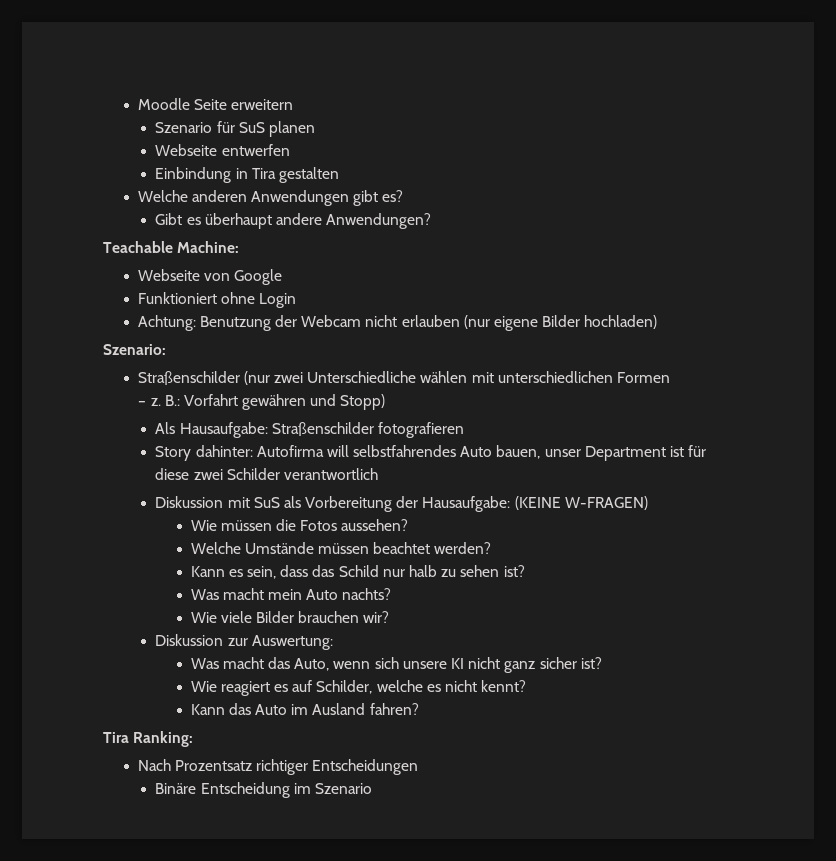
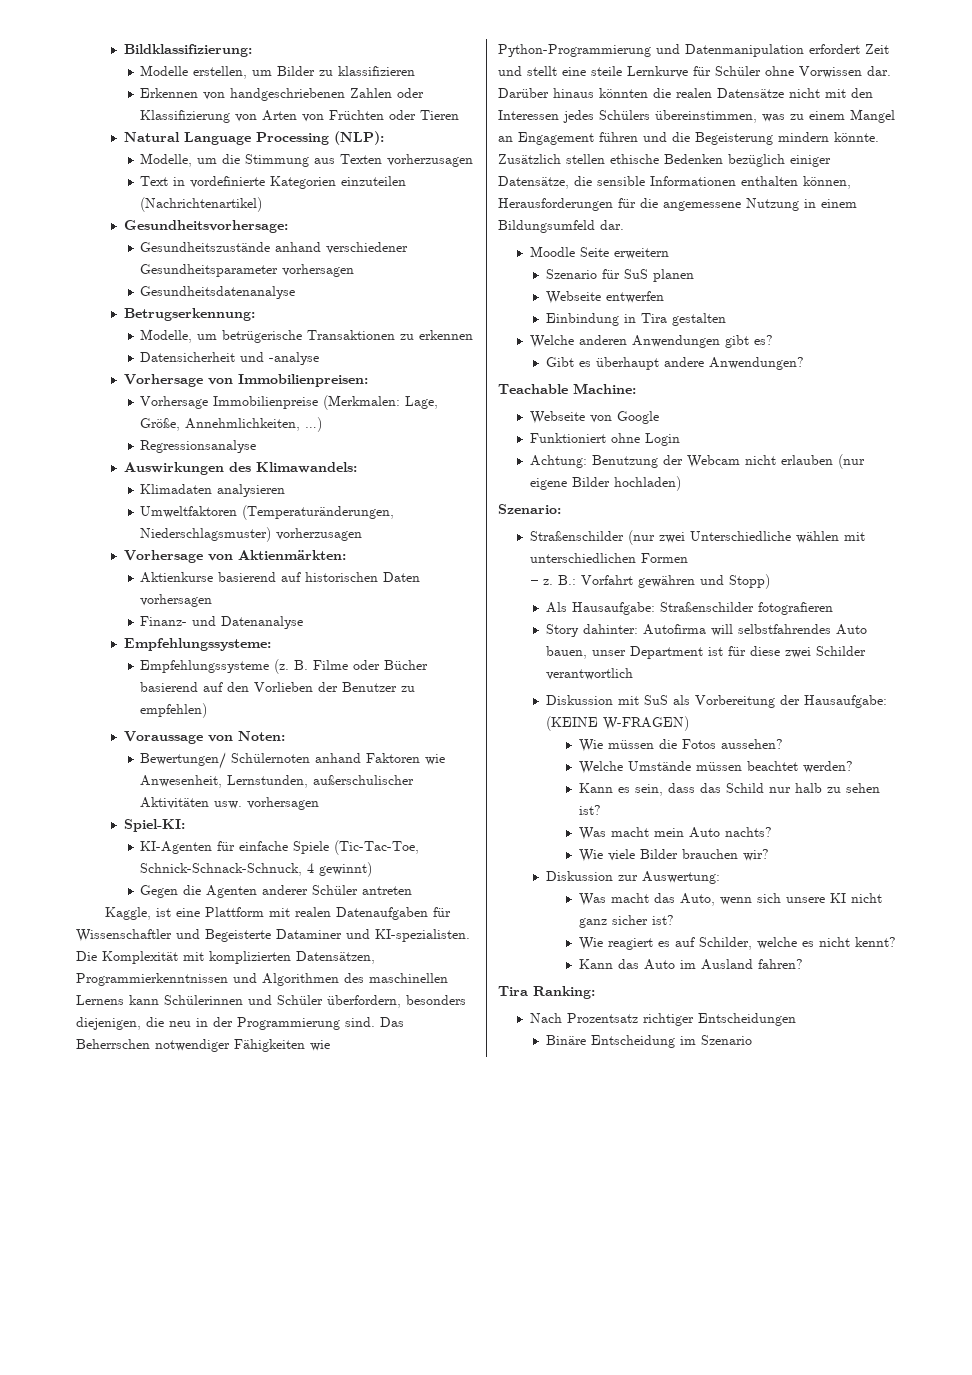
+ Bildklassifizierung:
+ Modelle erstellen, um Bilder zu klassifizieren
+ Erkennen von handgeschriebenen Zahlen oder Klassifizierung von Arten von Früchten oder Tieren
+ Natural Language Processing (NLP):
+ Modelle, um die Stimmung aus Texten vorherzusagen
+ Text in vordefinierte Kategorien einzuteilen (Nachrichtenartikel)
+ Gesundheitsvorhersage:
+ Gesundheitszustände anhand verschiedener Gesundheitsparameter vorhersagen
+ Gesundheitsdatenanalyse
+ Betrugserkennung:
+ Modelle, um betrügerische Transaktionen zu erkennen
+ Datensicherheit und -analyse
+ Vorhersage von Immobilienpreisen:
+ Vorhersage Immobilienpreise (Merkmalen: Lage, Größe, Annehmlichkeiten, …)
+ Regressionsanalyse
+ Auswirkungen des Klimawandels:
+ Klimadaten analysieren
+ Umweltfaktoren (Temperaturänderungen, Niederschlagsmuster) vorherzusagen
+ Vorhersage von Aktienmärkten:
+ Aktienkurse basierend auf historischen Daten vorhersagen
+ Finanz- und Datenanalyse
+ Empfehlungssysteme:
+ Empfehlungssysteme (z. B. Filme oder Bücher basierend auf den Vorlieben der Benutzer zu empfehlen)
+ Voraussage von Noten:
+ Bewertungen/ Schülernoten anhand Faktoren wie Anwesenheit, Lernstunden, außerschulischer Aktivitäten usw. vorhersagen
+ Spiel-KI:
+ KI-Agenten für einfache Spiele (Tic-Tac-Toe, Schnick-Schnack-Schnuck, 4 gewinnt)
+ Gegen die Agenten anderer Schüler antreten
+ Kaggle, ist eine Plattform mit realen Datenaufgaben für Wissenschaftler und Begeisterte Dataminer und KI-spezialisten. Die Komplexität mit komplizierten Datensätzen, Programmierkenntnissen und Algorithmen des maschinellen Lernens kann Schülerinnen und Schüler überfordern, besonders diejenigen, die neu in der Programmierung sind. Das Beherrschen notwendiger Fähigkeiten wie Python-Programmierung und Datenmanipulation erfordert Zeit und stellt eine steile Lernkurve für Schüler ohne Vorwissen dar. Darüber hinaus könnten die realen Datensätze nicht mit den Interessen jedes Schülers übereinstimmen, was zu einem Mangel an Engagement führen und die Begeisterung mindern könnte. Zusätzlich stellen ethische Bedenken bezüglich einiger Datensätze, die sensible Informationen enthalten können, Herausforderungen für die angemessene Nutzung in einem Bildungsumfeld dar.

